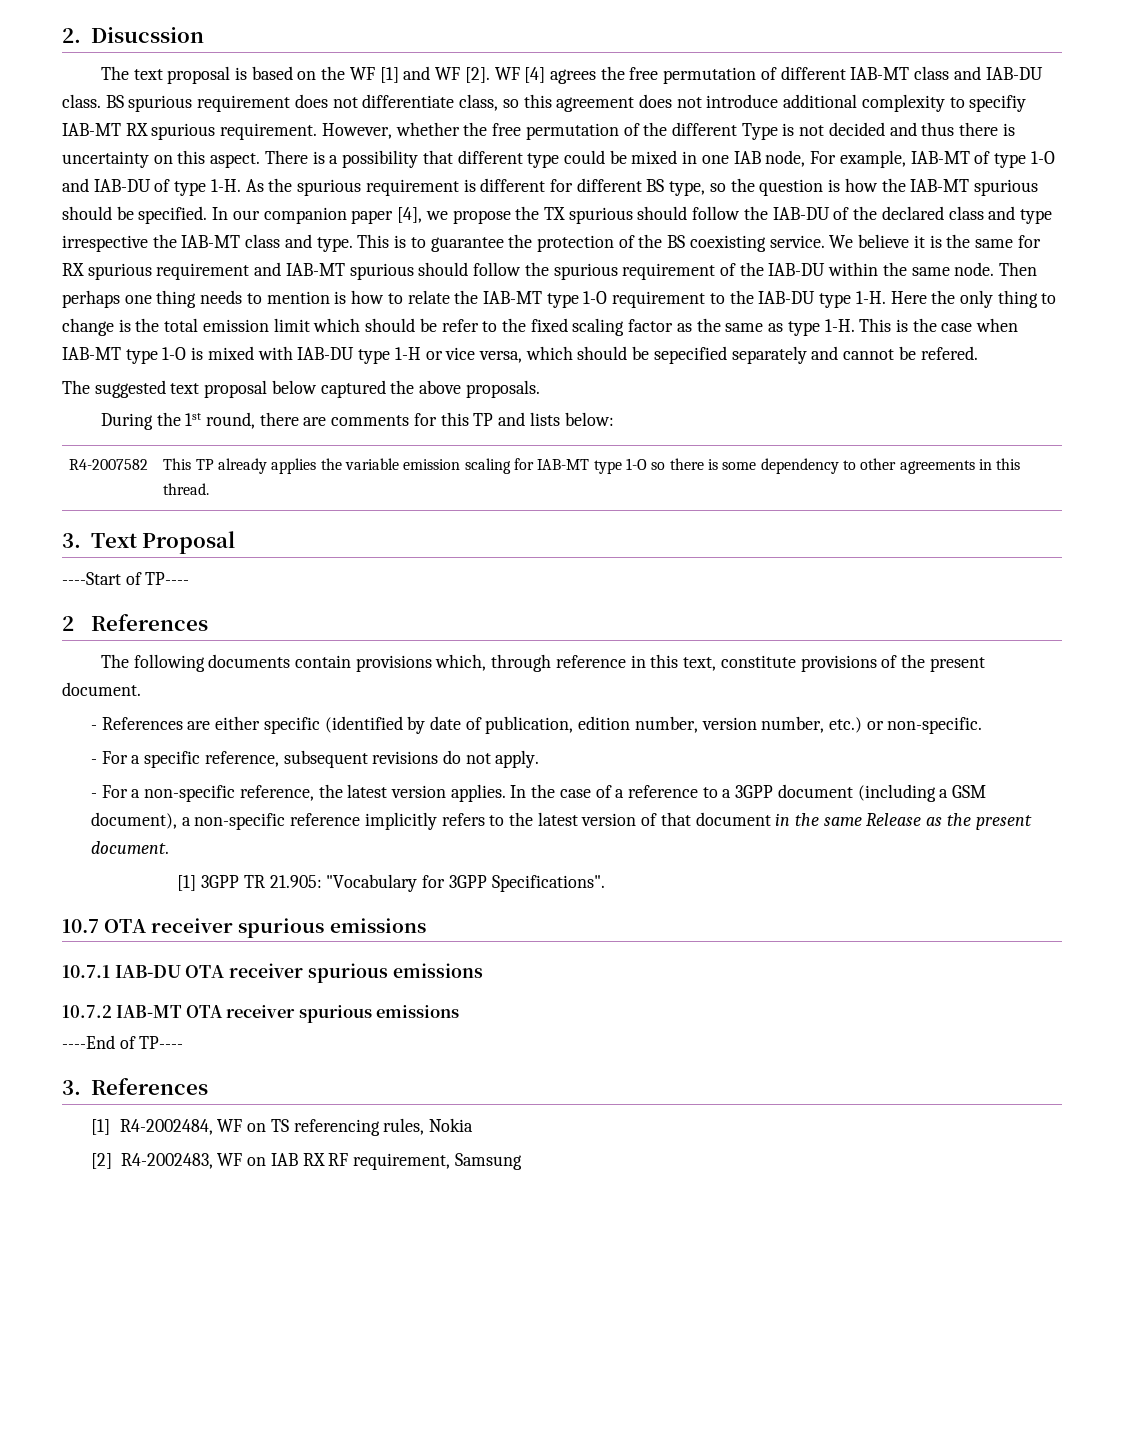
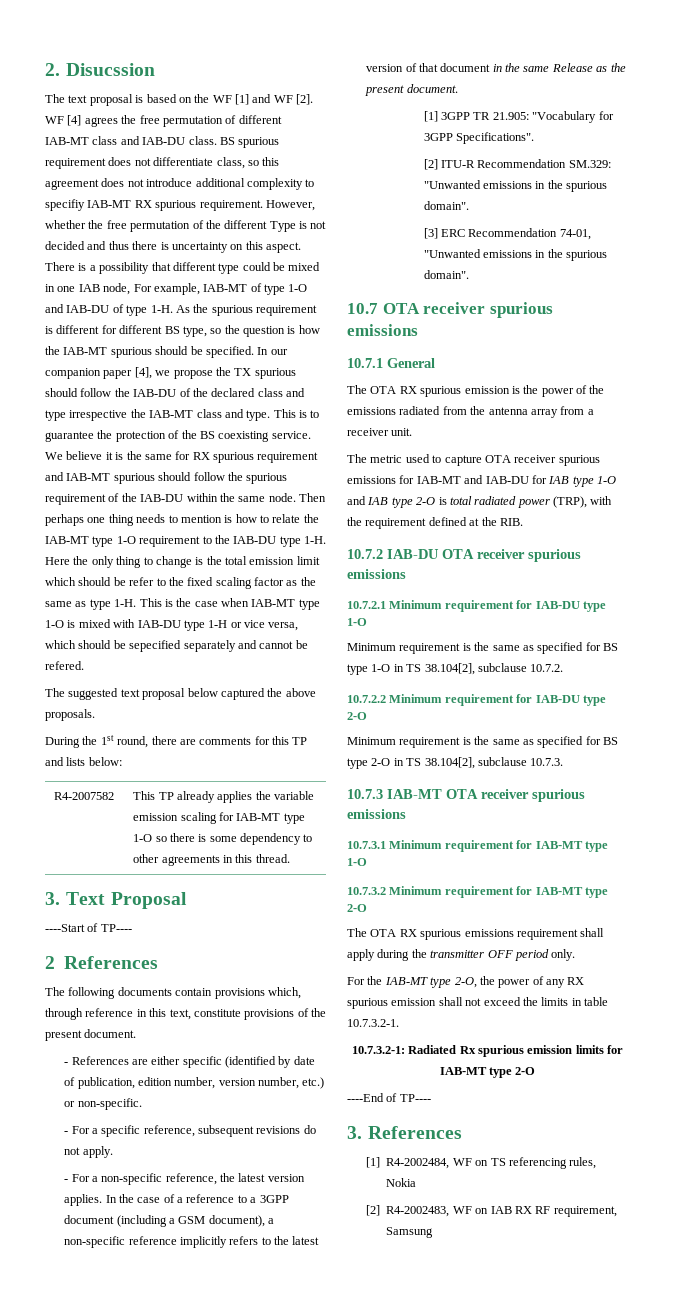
+ [2] ITU-R Recommendation SM.329: "Unwanted emissions in the spurious domain".
+ [3] ERC Recommendation 74-01, "Unwanted emissions in the spurious domain".
- 10.7.1 IAB-DU OTA receiver spurious emissions
+ 10.7.1 General
+ The OTA RX spurious emission is the power of the emissions radiated from the antenna array from a receiver unit.
+ The metric used to capture OTA receiver spurious emissions for IAB-MT and IAB-DU for IAB type 1-O and IAB type 2-O is total radiated power (TRP), with the requirement defined at the RIB.
+ 10.7.2 IAB-DU OTA receiver spurious emissions
- 10.7.2 IAB-MT OTA receiver spurious emissions
+ 10.7.2.1 Minimum requirement for IAB-DU type 1-O
+ Minimum requirement is the same as specified for BS type 1-O in TS 38.104[2], subclause 10.7.2.
+ 10.7.2.2 Minimum requirement for IAB-DU type 2-O
+ Minimum requirement is the same as specified for BS type 2-O in TS 38.104[2], subclause 10.7.3.
+ 10.7.3 IAB-MT OTA receiver spurious emissions
+ 10.7.3.1 Minimum requirement for IAB-MT type 1-O
+ 10.7.3.2 Minimum requirement for IAB-MT type 2-O
+ The OTA RX spurious emissions requirement shall apply during the transmitter OFF period only.
+ For the IAB-MT type 2-O, the power of any RX spurious emission shall not exceed the limits in table 10.7.3.2-1.
+ 10.7.3.2-1: Radiated Rx spurious emission limits for IAB-MT type 2-O

